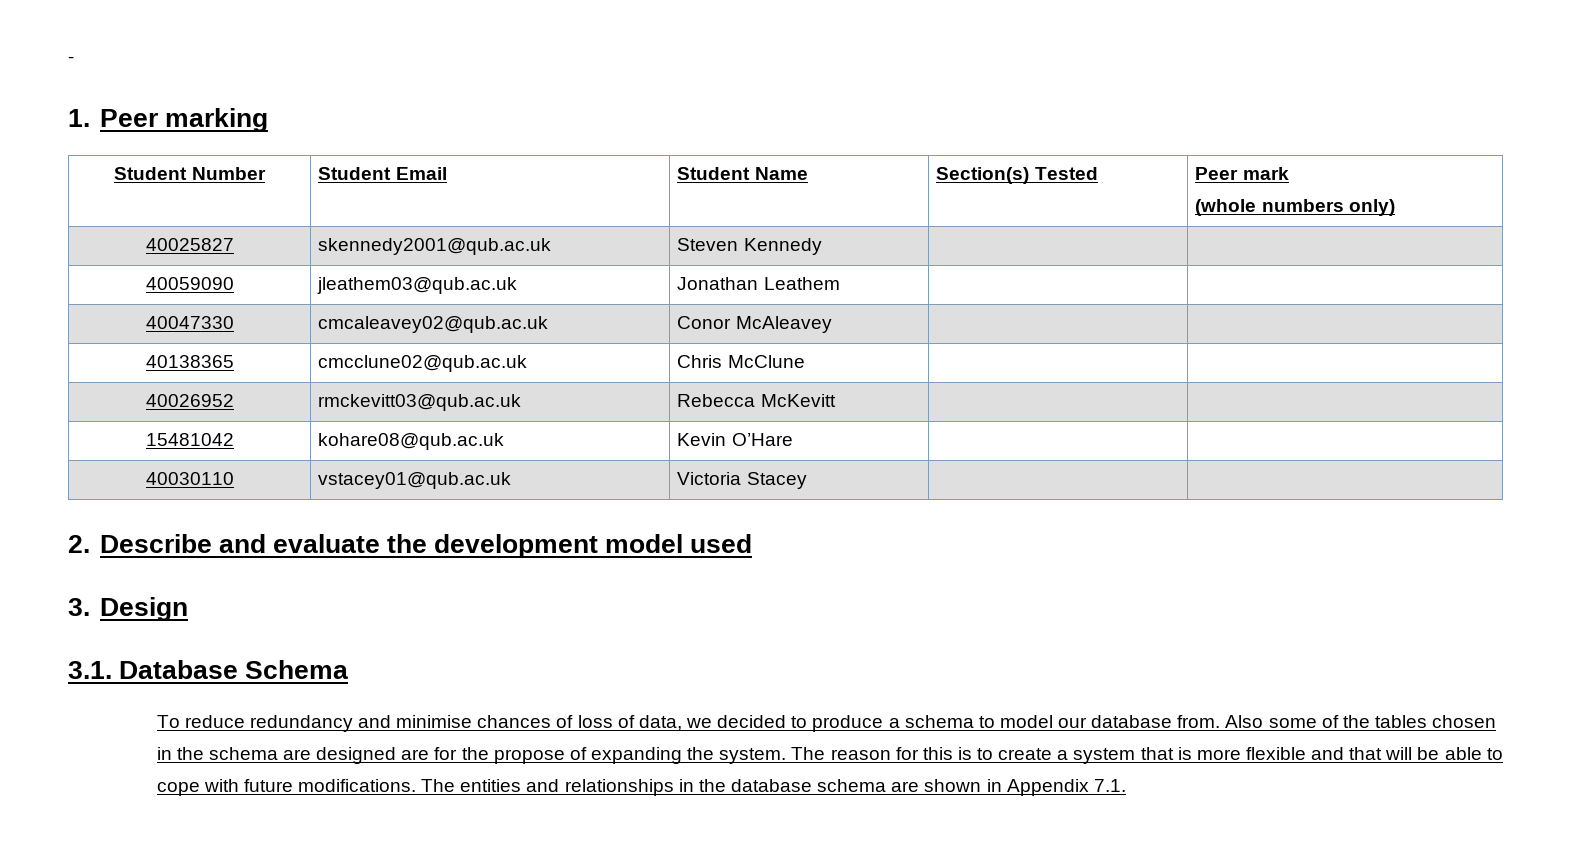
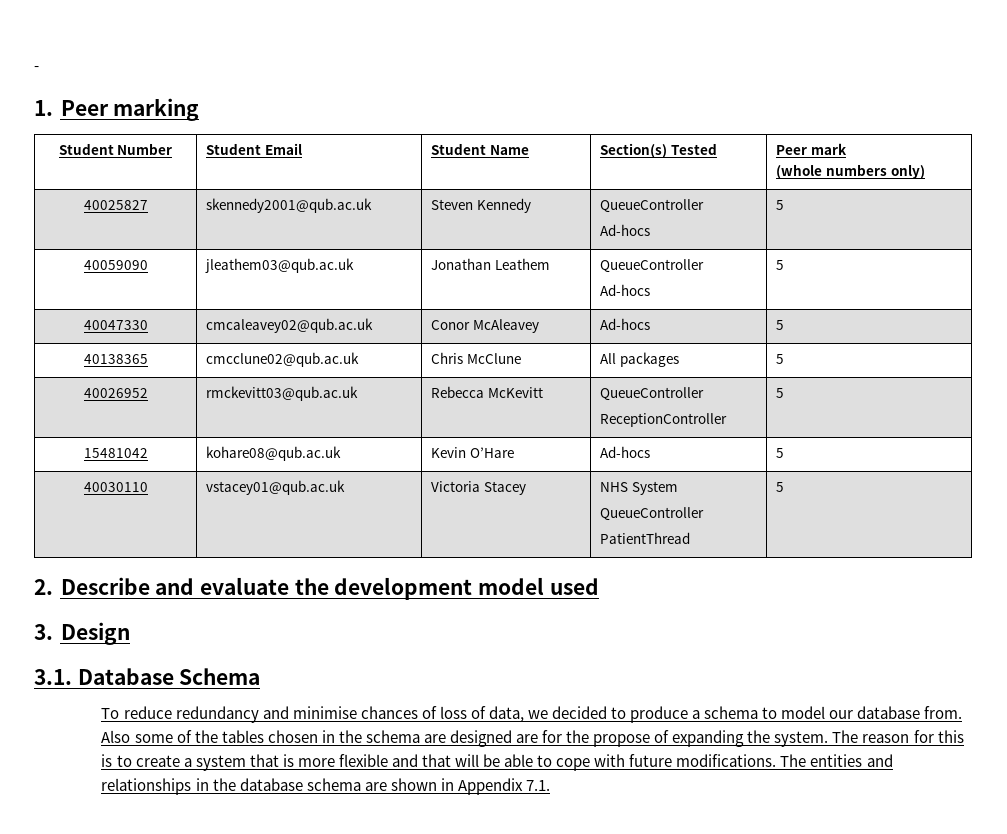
- 40025827 | skennedy2001@qub.ac.uk | Steven Kennedy | |
+ 40025827 | skennedy2001@qub.ac.uk | Steven Kennedy | QueueController
+ Ad-hocs | 5
- 40059090 | jleathem03@qub.ac.uk | Jonathan Leathem | |
+ 40059090 | jleathem03@qub.ac.uk | Jonathan Leathem | QueueController
+ Ad-hocs | 5
- 40047330 | cmcaleavey02@qub.ac.uk | Conor McAleavey | |
+ 40047330 | cmcaleavey02@qub.ac.uk | Conor McAleavey | Ad-hocs | 5
- 40138365 | cmcclune02@qub.ac.uk | Chris McClune | |
+ 40138365 | cmcclune02@qub.ac.uk | Chris McClune | All packages | 5
- 40026952 | rmckevitt03@qub.ac.uk | Rebecca McKevitt | |
+ 40026952 | rmckevitt03@qub.ac.uk | Rebecca McKevitt | QueueController
+ ReceptionController | 5
- 15481042 | kohare08@qub.ac.uk | Kevin O’Hare | |
+ 15481042 | kohare08@qub.ac.uk | Kevin O’Hare | Ad-hocs | 5
- 40030110 | vstacey01@qub.ac.uk | Victoria Stacey | |
+ 40030110 | vstacey01@qub.ac.uk | Victoria Stacey | NHS System
+ QueueController
+ PatientThread | 5

